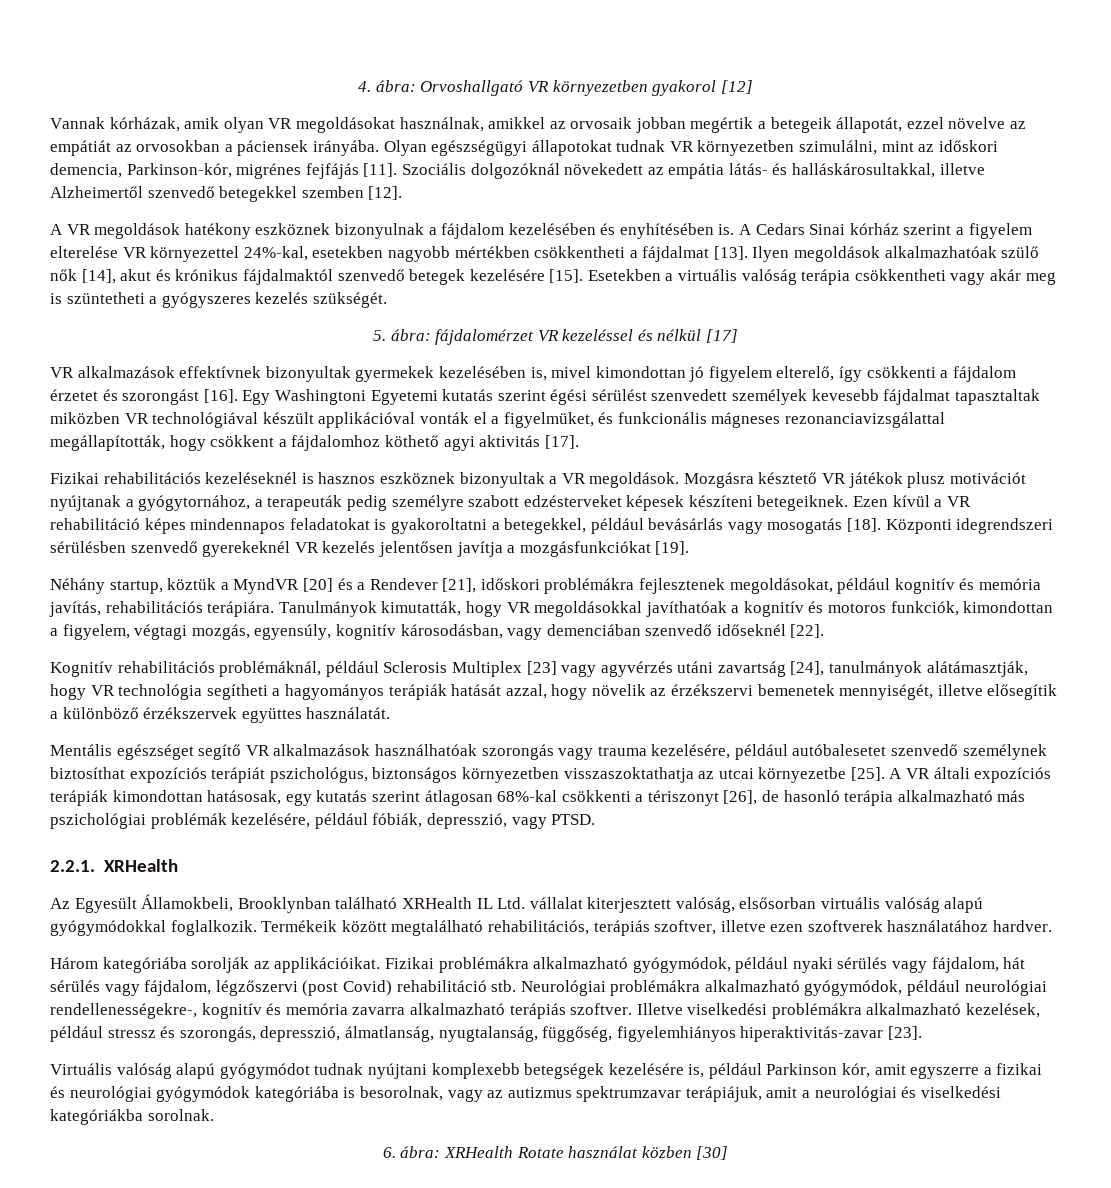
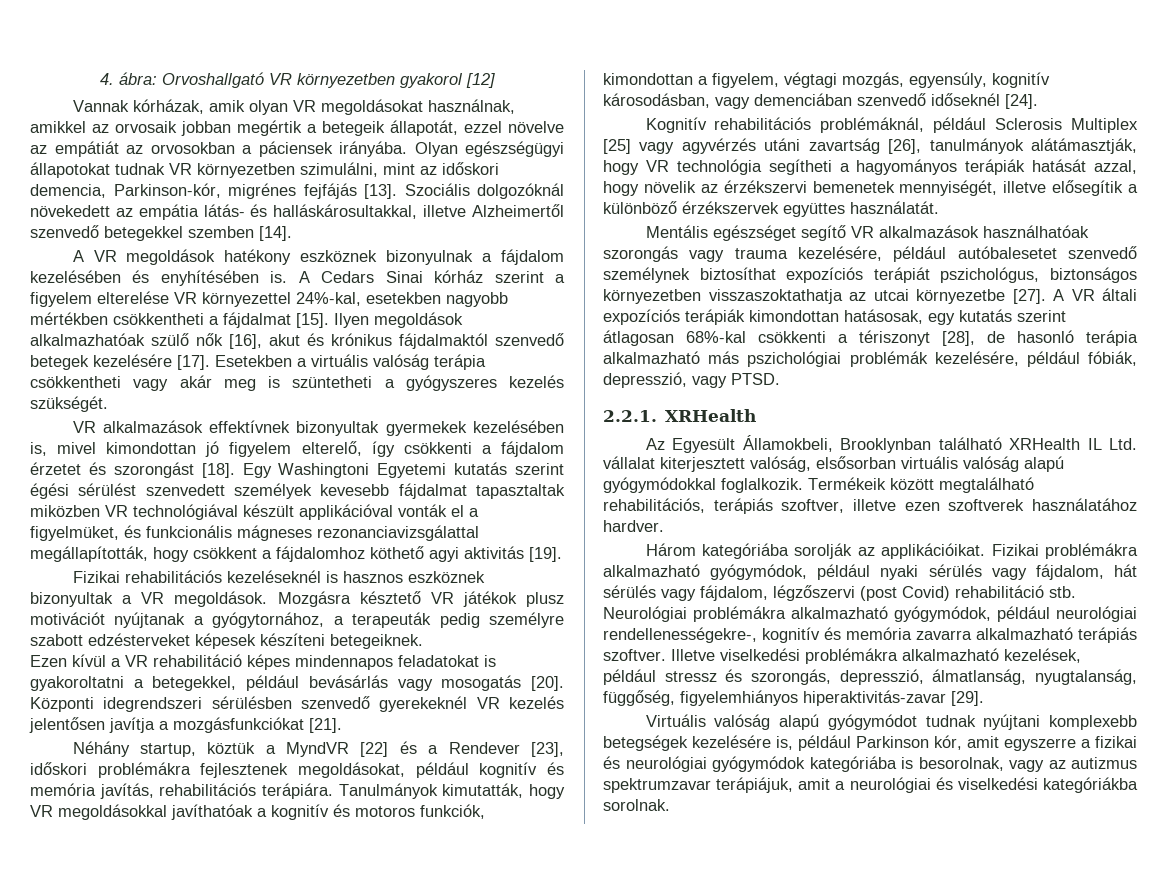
- Olyan egészségügyi állapotokat tudnak VR környezetben szimulálni, mint az időskori demencia, Parkinson-kór, migrénes fejfájás [11].
+ Olyan egészségügyi állapotokat tudnak VR környezetben szimulálni, mint az időskori demencia, Parkinson-kór, migrénes fejfájás [13].
- Szociális dolgozóknál növekedett az empátia látás- és halláskárosultakkal, illetve Alzheimertől szenvedő betegekkel szemben [12].
+ Szociális dolgozóknál növekedett az empátia látás- és halláskárosultakkal, illetve Alzheimertől szenvedő betegekkel szemben [14].
- A Cedars Sinai kórház szerint a figyelem elterelése VR környezettel 24%-kal, esetekben nagyobb mértékben csökkentheti a fájdalmat [13].
+ A Cedars Sinai kórház szerint a figyelem elterelése VR környezettel 24%-kal, esetekben nagyobb mértékben csökkentheti a fájdalmat [15].
- Ilyen megoldások alkalmazhatóak szülő nők [14], akut és krónikus fájdalmaktól szenvedő betegek kezelésére [15].
+ Ilyen megoldások alkalmazhatóak szülő nők [16], akut és krónikus fájdalmaktól szenvedő betegek kezelésére [17].
- 5. ábra: fájdalomérzet VR kezeléssel és nélkül [17]
- VR alkalmazások effektívnek bizonyultak gyermekek kezelésében is, mivel kimondottan jó figyelem elterelő, így csökkenti a fájdalom érzetet és szorongást [16].
+ VR alkalmazások effektívnek bizonyultak gyermekek kezelésében is, mivel kimondottan jó figyelem elterelő, így csökkenti a fájdalom érzetet és szorongást [18].
- Egy Washingtoni Egyetemi kutatás szerint égési sérülést szenvedett személyek kevesebb fájdalmat tapasztaltak miközben VR technológiával készült applikációval vonták el a figyelmüket, és funkcionális mágneses rezonanciavizsgálattal megállapították, hogy csökkent a fájdalomhoz köthető agyi aktivitás [17].
+ Egy Washingtoni Egyetemi kutatás szerint égési sérülést szenvedett személyek kevesebb fájdalmat tapasztaltak miközben VR technológiával készült applikációval vonták el a figyelmüket, és funkcionális mágneses rezonanciavizsgálattal megállapították, hogy csökkent a fájdalomhoz köthető agyi aktivitás [19].
- Mozgásra késztető VR játékok plusz motivációt nyújtanak a gyógytornához, a terapeuták pedig személyre szabott edzésterveket képesek készíteni betegeiknek. Ezen kívül a VR rehabilitáció képes mindennapos feladatokat is gyakoroltatni a betegekkel, például bevásárlás vagy mosogatás [18].
+ Mozgásra késztető VR játékok plusz motivációt nyújtanak a gyógytornához, a terapeuták pedig személyre szabott edzésterveket képesek készíteni betegeiknek.
+ Ezen kívül a VR rehabilitáció képes mindennapos feladatokat is gyakoroltatni a betegekkel, például bevásárlás vagy mosogatás [20].
- Központi idegrendszeri sérülésben szenvedő gyerekeknél VR kezelés jelentősen javítja a mozgásfunkciókat [19].
+ Központi idegrendszeri sérülésben szenvedő gyerekeknél VR kezelés jelentősen javítja a mozgásfunkciókat [21].
- Néhány startup, köztük a MyndVR [20] és a Rendever [21], időskori problémákra fejlesztenek megoldásokat, például kognitív és memória javítás, rehabilitációs terápiára.
+ Néhány startup, köztük a MyndVR [22] és a Rendever [23], időskori problémákra fejlesztenek megoldásokat, például kognitív és memória javítás, rehabilitációs terápiára.
- Tanulmányok kimutatták, hogy VR megoldásokkal javíthatóak a kognitív és motoros funkciók, kimondottan a figyelem, végtagi mozgás, egyensúly, kognitív károsodásban, vagy demenciában szenvedő időseknél [22].
+ Tanulmányok kimutatták, hogy VR megoldásokkal javíthatóak a kognitív és motoros funkciók, kimondottan a figyelem, végtagi mozgás, egyensúly, kognitív károsodásban, vagy demenciában szenvedő időseknél [24].
- Kognitív rehabilitációs problémáknál, például Sclerosis Multiplex [23] vagy agyvérzés utáni zavartság [24], tanulmányok alátámasztják, hogy VR technológia segítheti a hagyományos terápiák hatását azzal, hogy növelik az érzékszervi bemenetek mennyiségét, illetve elősegítik a különböző érzékszervek együttes használatát.
+ Kognitív rehabilitációs problémáknál, például Sclerosis Multiplex [25] vagy agyvérzés utáni zavartság [26], tanulmányok alátámasztják, hogy VR technológia segítheti a hagyományos terápiák hatását azzal, hogy növelik az érzékszervi bemenetek mennyiségét, illetve elősegítik a különböző érzékszervek együttes használatát.
- Mentális egészséget segítő VR alkalmazások használhatóak szorongás vagy trauma kezelésére, például autóbalesetet szenvedő személynek biztosíthat expozíciós terápiát pszichológus, biztonságos környezetben visszaszoktathatja az utcai környezetbe [25].
+ Mentális egészséget segítő VR alkalmazások használhatóak szorongás vagy trauma kezelésére, például autóbalesetet szenvedő személynek biztosíthat expozíciós terápiát pszichológus, biztonságos környezetben visszaszoktathatja az utcai környezetbe [27].
- A VR általi expozíciós terápiák kimondottan hatásosak, egy kutatás szerint átlagosan 68%-kal csökkenti a tériszonyt [26], de hasonló terápia alkalmazható más pszichológiai problémák kezelésére, például fóbiák, depresszió, vagy PTSD.
+ A VR általi expozíciós terápiák kimondottan hatásosak, egy kutatás szerint átlagosan 68%-kal csökkenti a tériszonyt [28], de hasonló terápia alkalmazható más pszichológiai problémák kezelésére, például fóbiák, depresszió, vagy PTSD.
- Illetve viselkedési problémákra alkalmazható kezelések, például stressz és szorongás, depresszió, álmatlanság, nyugtalanság, függőség, figyelemhiányos hiperaktivitás-zavar [23].
+ Illetve viselkedési problémákra alkalmazható kezelések, például stressz és szorongás, depresszió, álmatlanság, nyugtalanság, függőség, figyelemhiányos hiperaktivitás-zavar [29].
- 6. ábra: XRHealth Rotate használat közben [30]

